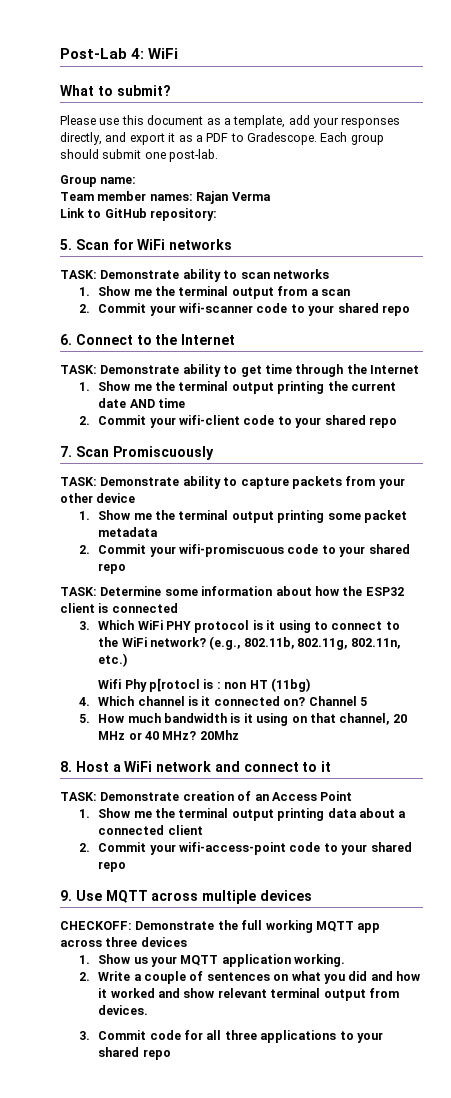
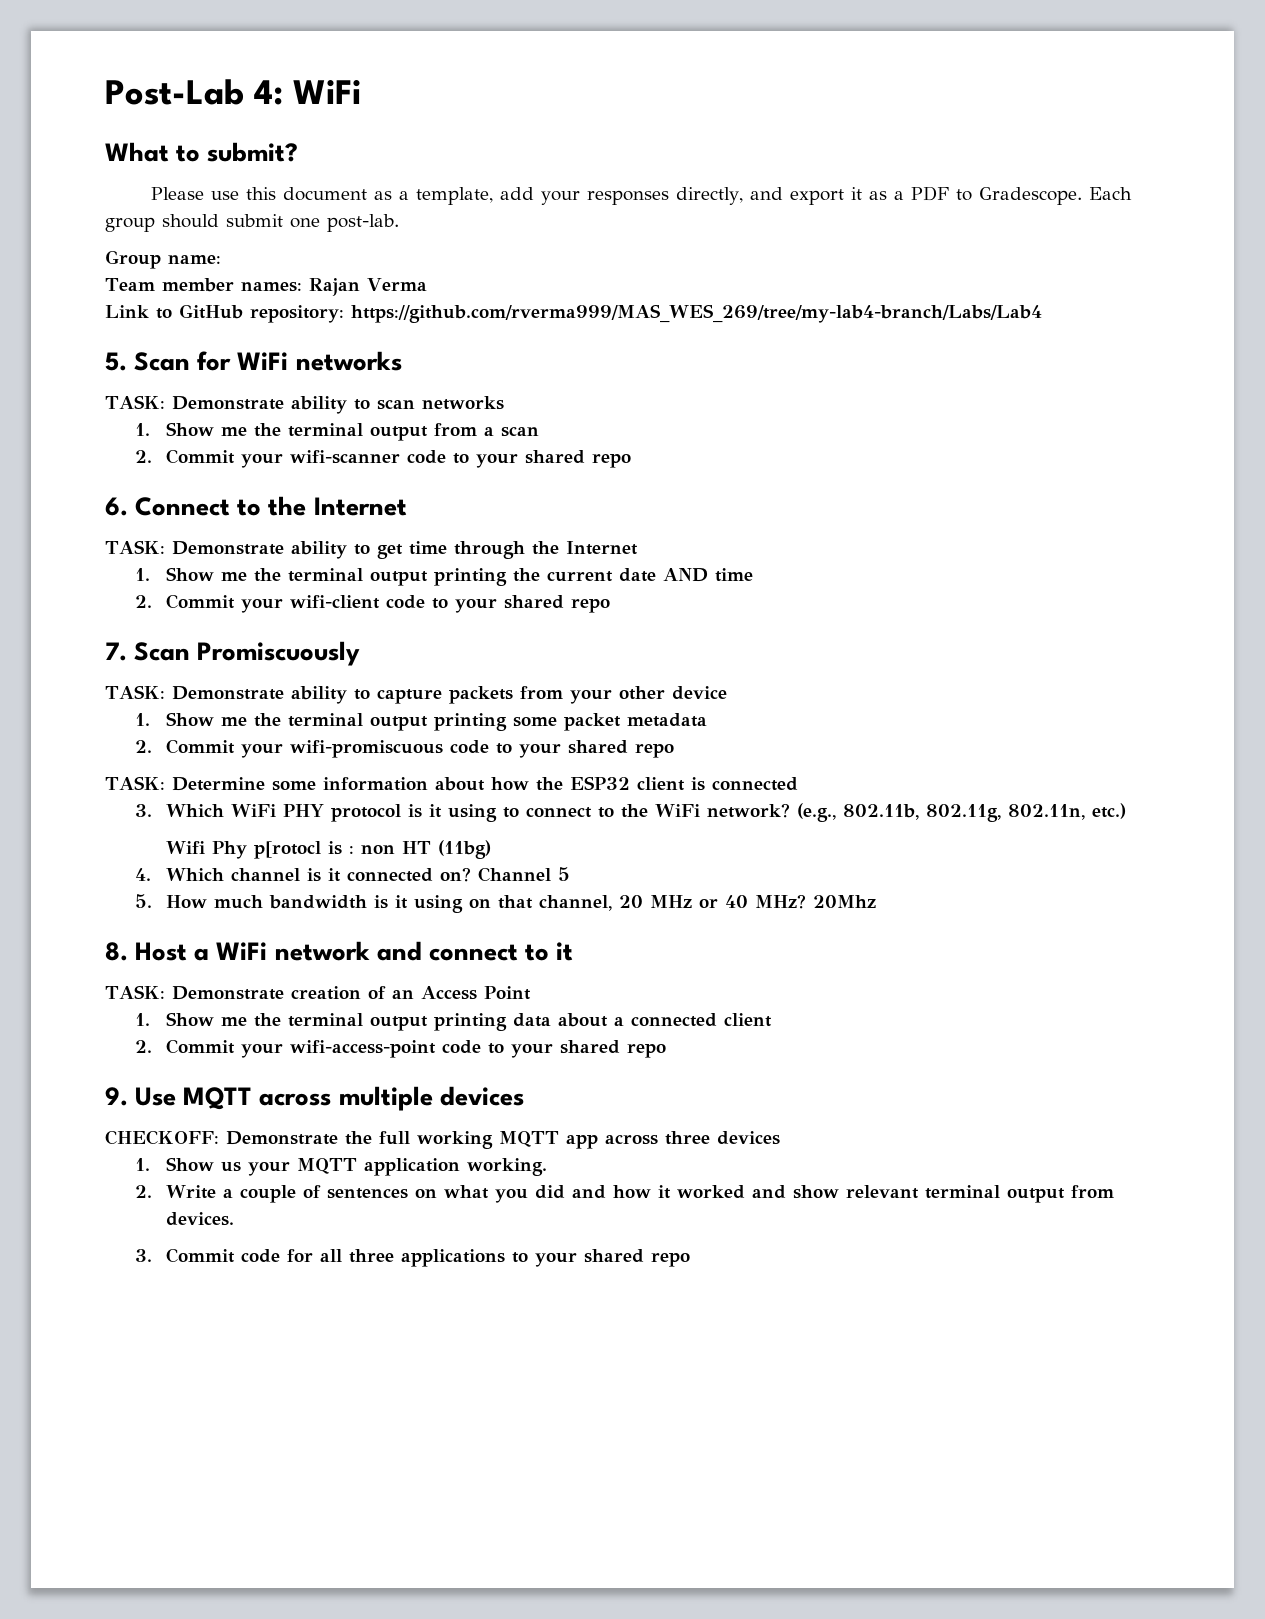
- Link to GitHub repository:
+ Link to GitHub repository: https://github.com/rverma999/MAS_WES_269/tree/my-lab4-branch/Labs/Lab4

